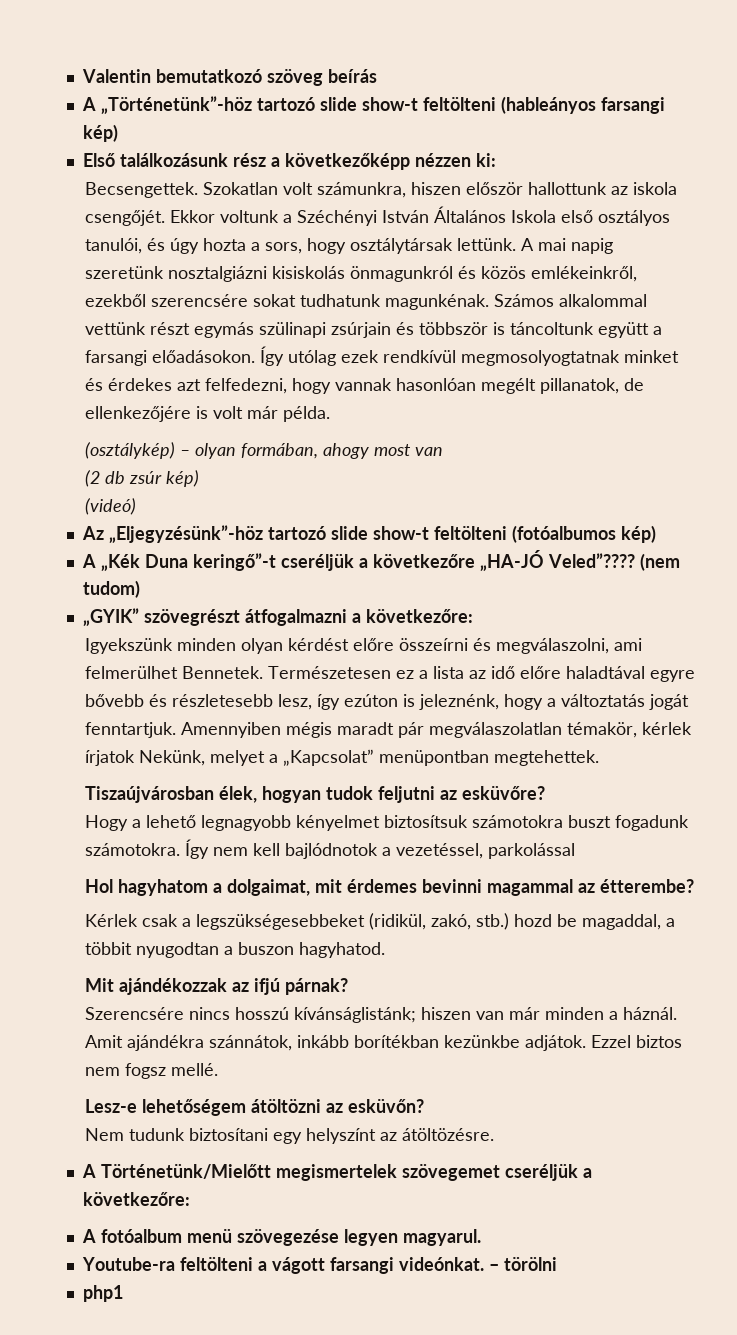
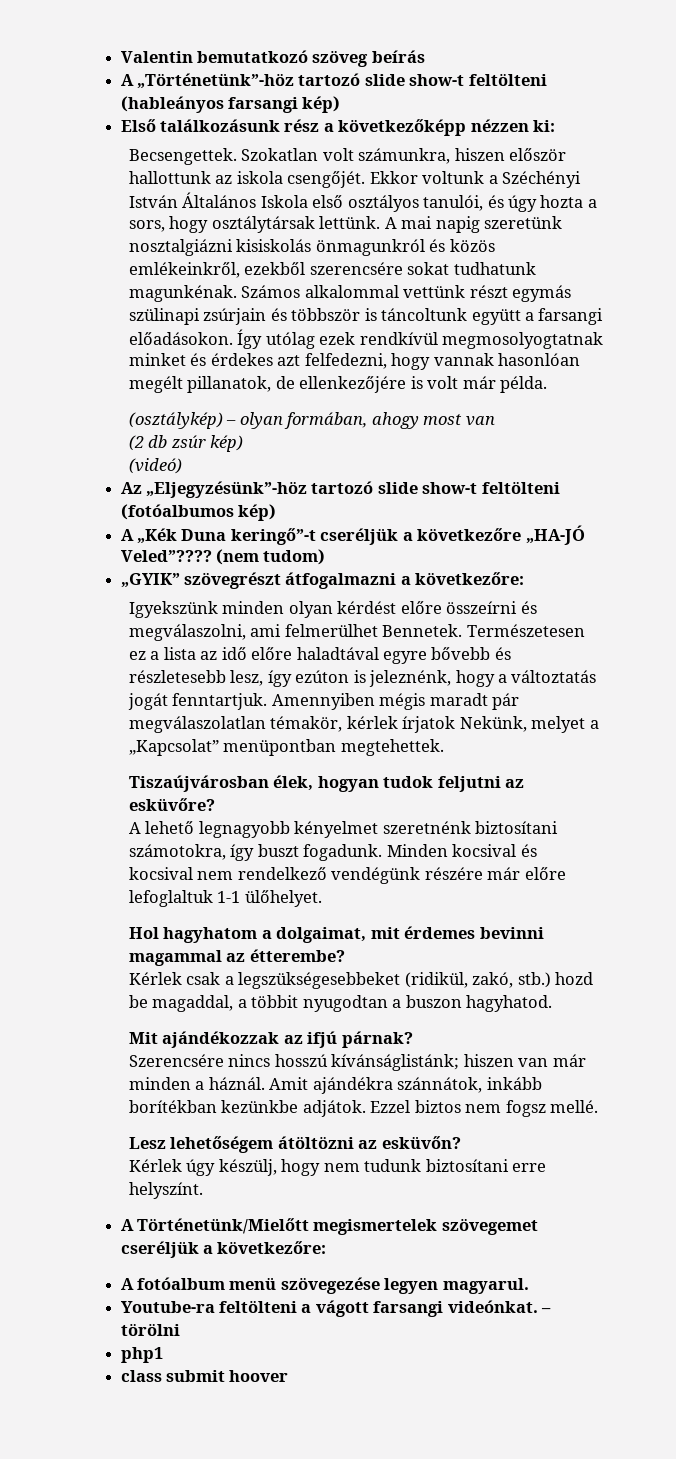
- Hogy a lehető legnagyobb kényelmet biztosítsuk számotokra buszt fogadunk számotokra. Így nem kell bajlódnotok a vezetéssel, parkolással
+ A lehető legnagyobb kényelmet szeretnénk biztosítani számotokra, így buszt fogadunk. Minden kocsival és kocsival nem rendelkező vendégünk részére már előre lefoglaltuk 1-1 ülőhelyet.
- Lesz-e lehetőségem átöltözni az esküvőn?
+ Lesz lehetőségem átöltözni az esküvőn?
- Nem tudunk biztosítani egy helyszínt az átöltözésre.
+ Kérlek úgy készülj, hogy nem tudunk biztosítani erre helyszínt.
+ class submit hoover

